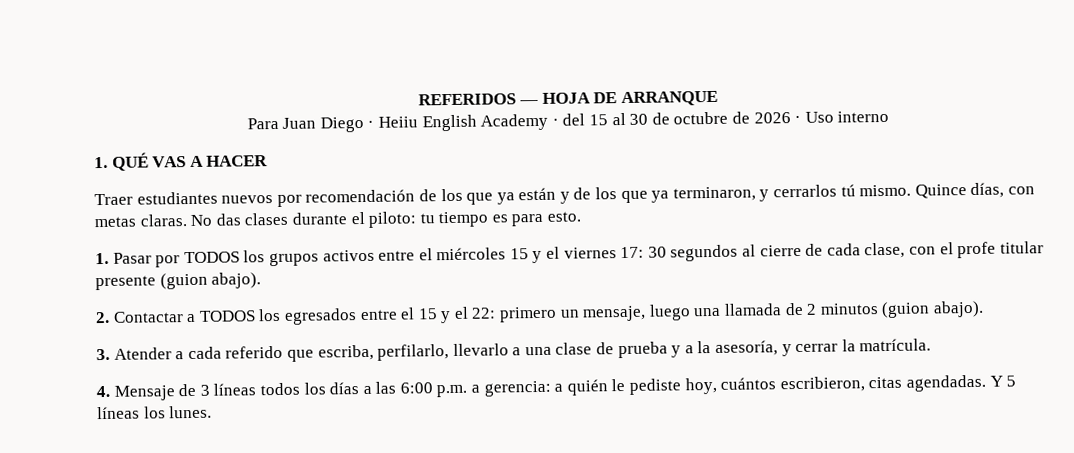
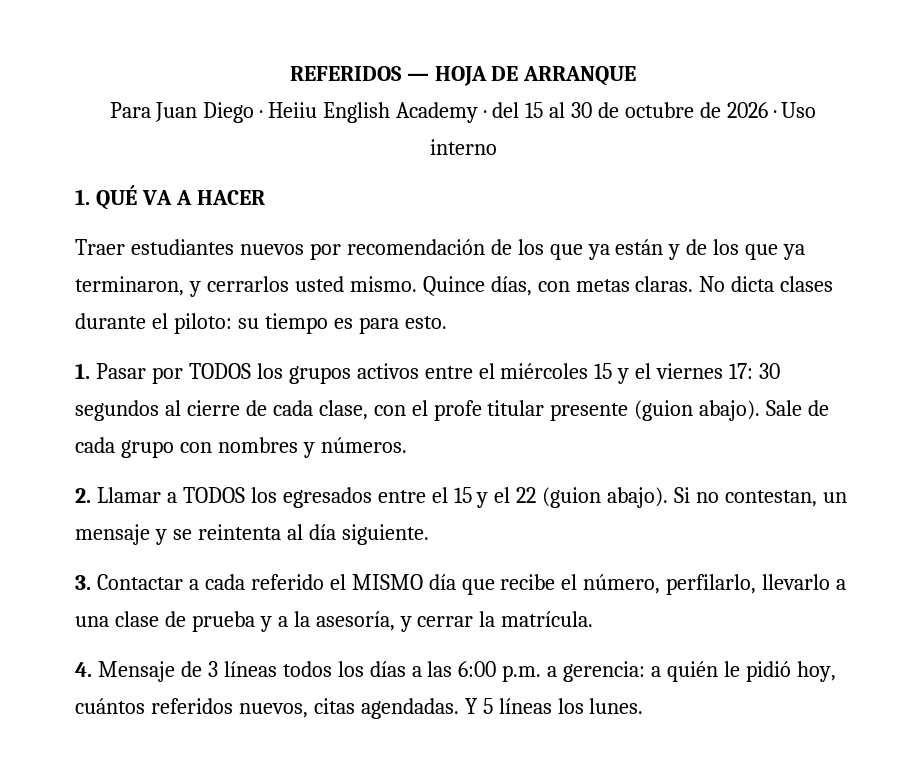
- 1. QUÉ VAS A HACER
+ 1. QUÉ VA A HACER
- Traer estudiantes nuevos por recomendación de los que ya están y de los que ya terminaron, y cerrarlos tú mismo.
+ Traer estudiantes nuevos por recomendación de los que ya están y de los que ya terminaron, y cerrarlos usted mismo.
- No das clases durante el piloto: tu tiempo es para esto.
+ No dicta clases durante el piloto: su tiempo es para esto.
+ Sale de cada grupo con nombres y números.
- 2. Contactar a TODOS los egresados entre el 15 y el 22: primero un mensaje, luego una llamada de 2 minutos (guion abajo).
+ 2. Llamar a TODOS los egresados entre el 15 y el 22 (guion abajo). Si no contestan, un mensaje y se reintenta al día siguiente.
- 3. Atender a cada referido que escriba, perfilarlo, llevarlo a una clase de prueba y a la asesoría, y cerrar la matrícula.
+ 3. Contactar a cada referido el MISMO día que recibe el número, perfilarlo, llevarlo a una clase de prueba y a la asesoría, y cerrar la matrícula.
- 4. Mensaje de 3 líneas todos los días a las 6:00 p.m. a gerencia: a quién le pediste hoy, cuántos escribieron, citas agendadas.
+ 4. Mensaje de 3 líneas todos los días a las 6:00 p.m. a gerencia: a quién le pidió hoy, cuántos referidos nuevos, citas agendadas.

